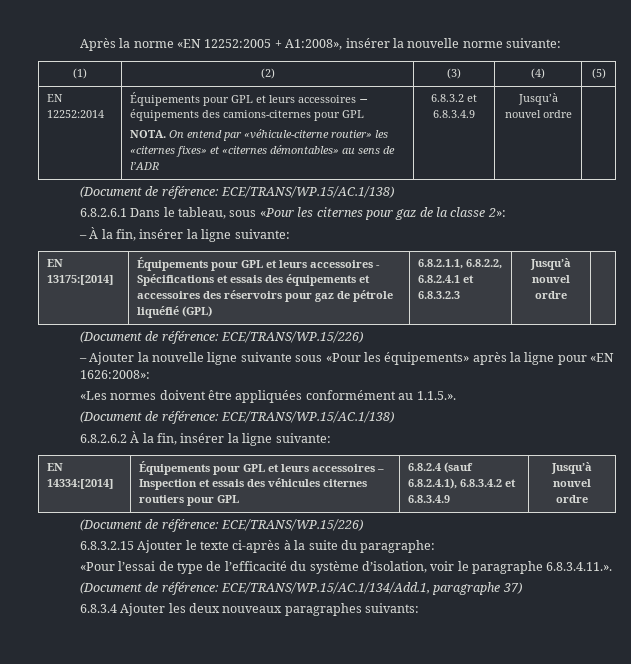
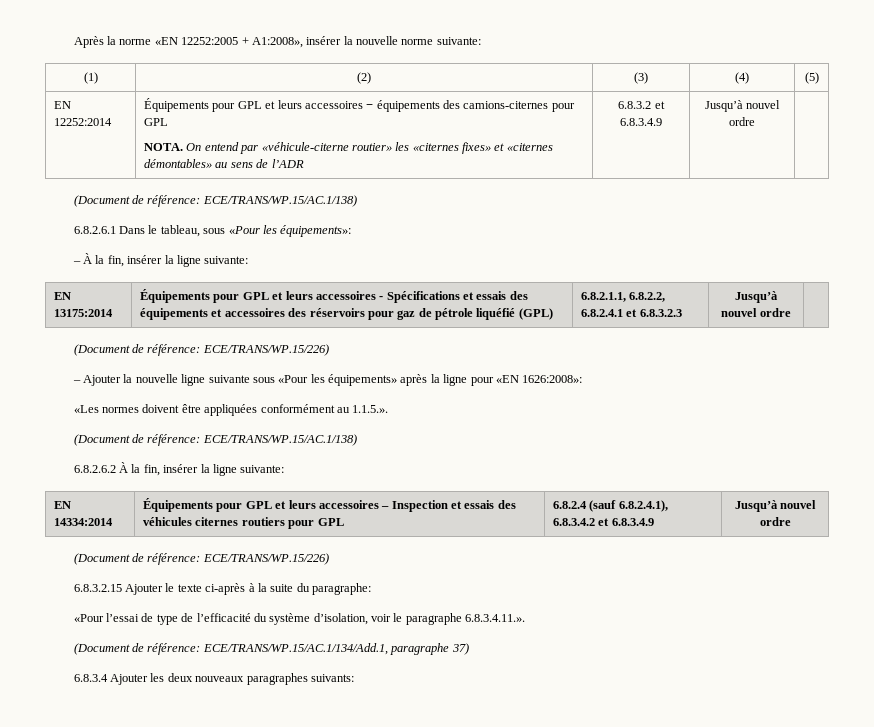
- 6.8.2.6.1 Dans le tableau, sous «Pour les citernes pour gaz de la classe 2»:
+ 6.8.2.6.1 Dans le tableau, sous «Pour les équipements»:
- EN 13175:[2014] | Équipements pour GPL et leurs accessoires - Spécifications et essais des équipements et accessoires des réservoirs pour gaz de pétrole liquéfié (GPL) | 6.8.2.1.1, 6.8.2.2, 6.8.2.4.1 et 6.8.3.2.3 | Jusqu’à nouvel ordre |
+ EN 13175:2014 | Équipements pour GPL et leurs accessoires - Spécifications et essais des équipements et accessoires des réservoirs pour gaz de pétrole liquéfié (GPL) | 6.8.2.1.1, 6.8.2.2, 6.8.2.4.1 et 6.8.3.2.3 | Jusqu’à nouvel ordre |
- EN 14334:[2014] | Équipements pour GPL et leurs accessoires – Inspection et essais des véhicules citernes routiers pour GPL | 6.8.2.4 (sauf 6.8.2.4.1), 6.8.3.4.2 et 6.8.3.4.9 | Jusqu’à nouvel ordre
+ EN 14334:2014 | Équipements pour GPL et leurs accessoires – Inspection et essais des véhicules citernes routiers pour GPL | 6.8.2.4 (sauf 6.8.2.4.1), 6.8.3.4.2 et 6.8.3.4.9 | Jusqu’à nouvel ordre

